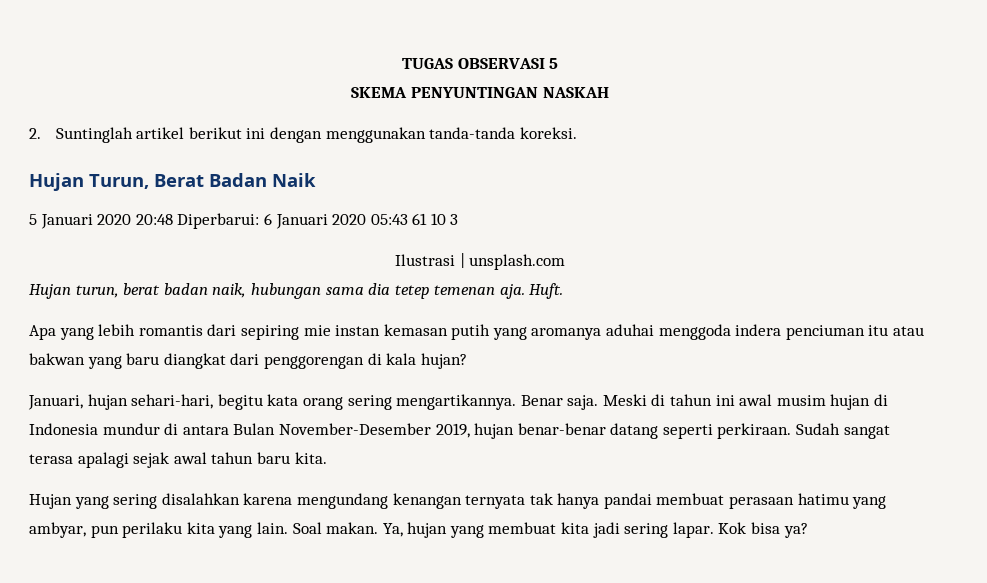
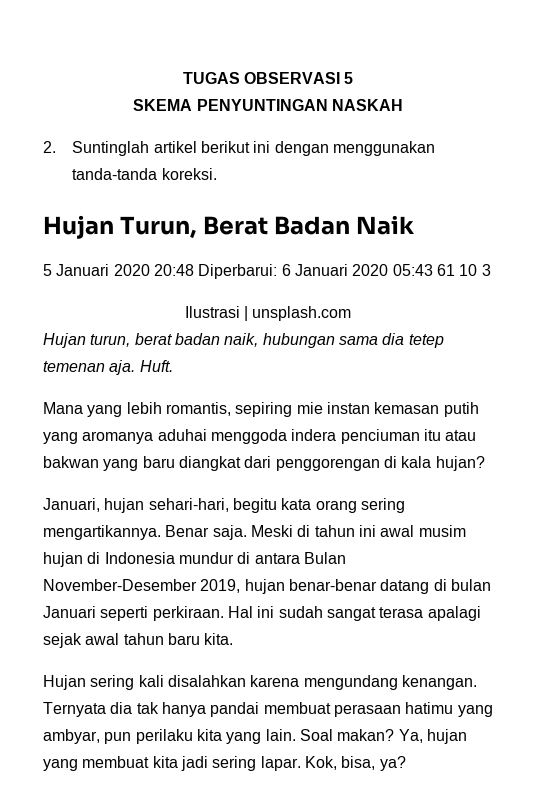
- Apa yang lebih romantis dari sepiring mie instan kemasan putih yang aromanya aduhai menggoda indera penciuman itu atau bakwan yang baru diangkat dari penggorengan di kala hujan?
+ Mana yang lebih romantis, sepiring mie instan kemasan putih yang aromanya aduhai menggoda indera penciuman itu atau bakwan yang baru diangkat dari penggorengan di kala hujan?
- Meski di tahun ini awal musim hujan di Indonesia mundur di antara Bulan November-Desember 2019, hujan benar-benar datang seperti perkiraan. Sudah sangat terasa apalagi sejak awal tahun baru kita.
+ Meski di tahun ini awal musim hujan di Indonesia mundur di antara Bulan November-Desember 2019, hujan benar-benar datang di bulan Januari seperti perkiraan. Hal ini sudah sangat terasa apalagi sejak awal tahun baru kita.
- Hujan yang sering disalahkan karena mengundang kenangan ternyata tak hanya pandai membuat perasaan hatimu yang ambyar, pun perilaku kita yang lain.
+ Hujan sering kali disalahkan karena mengundang kenangan. Ternyata dia tak hanya pandai membuat perasaan hatimu yang ambyar, pun perilaku kita yang lain.
- Soal makan.
+ Soal makan?
- Kok bisa ya?
+ Kok, bisa, ya?

